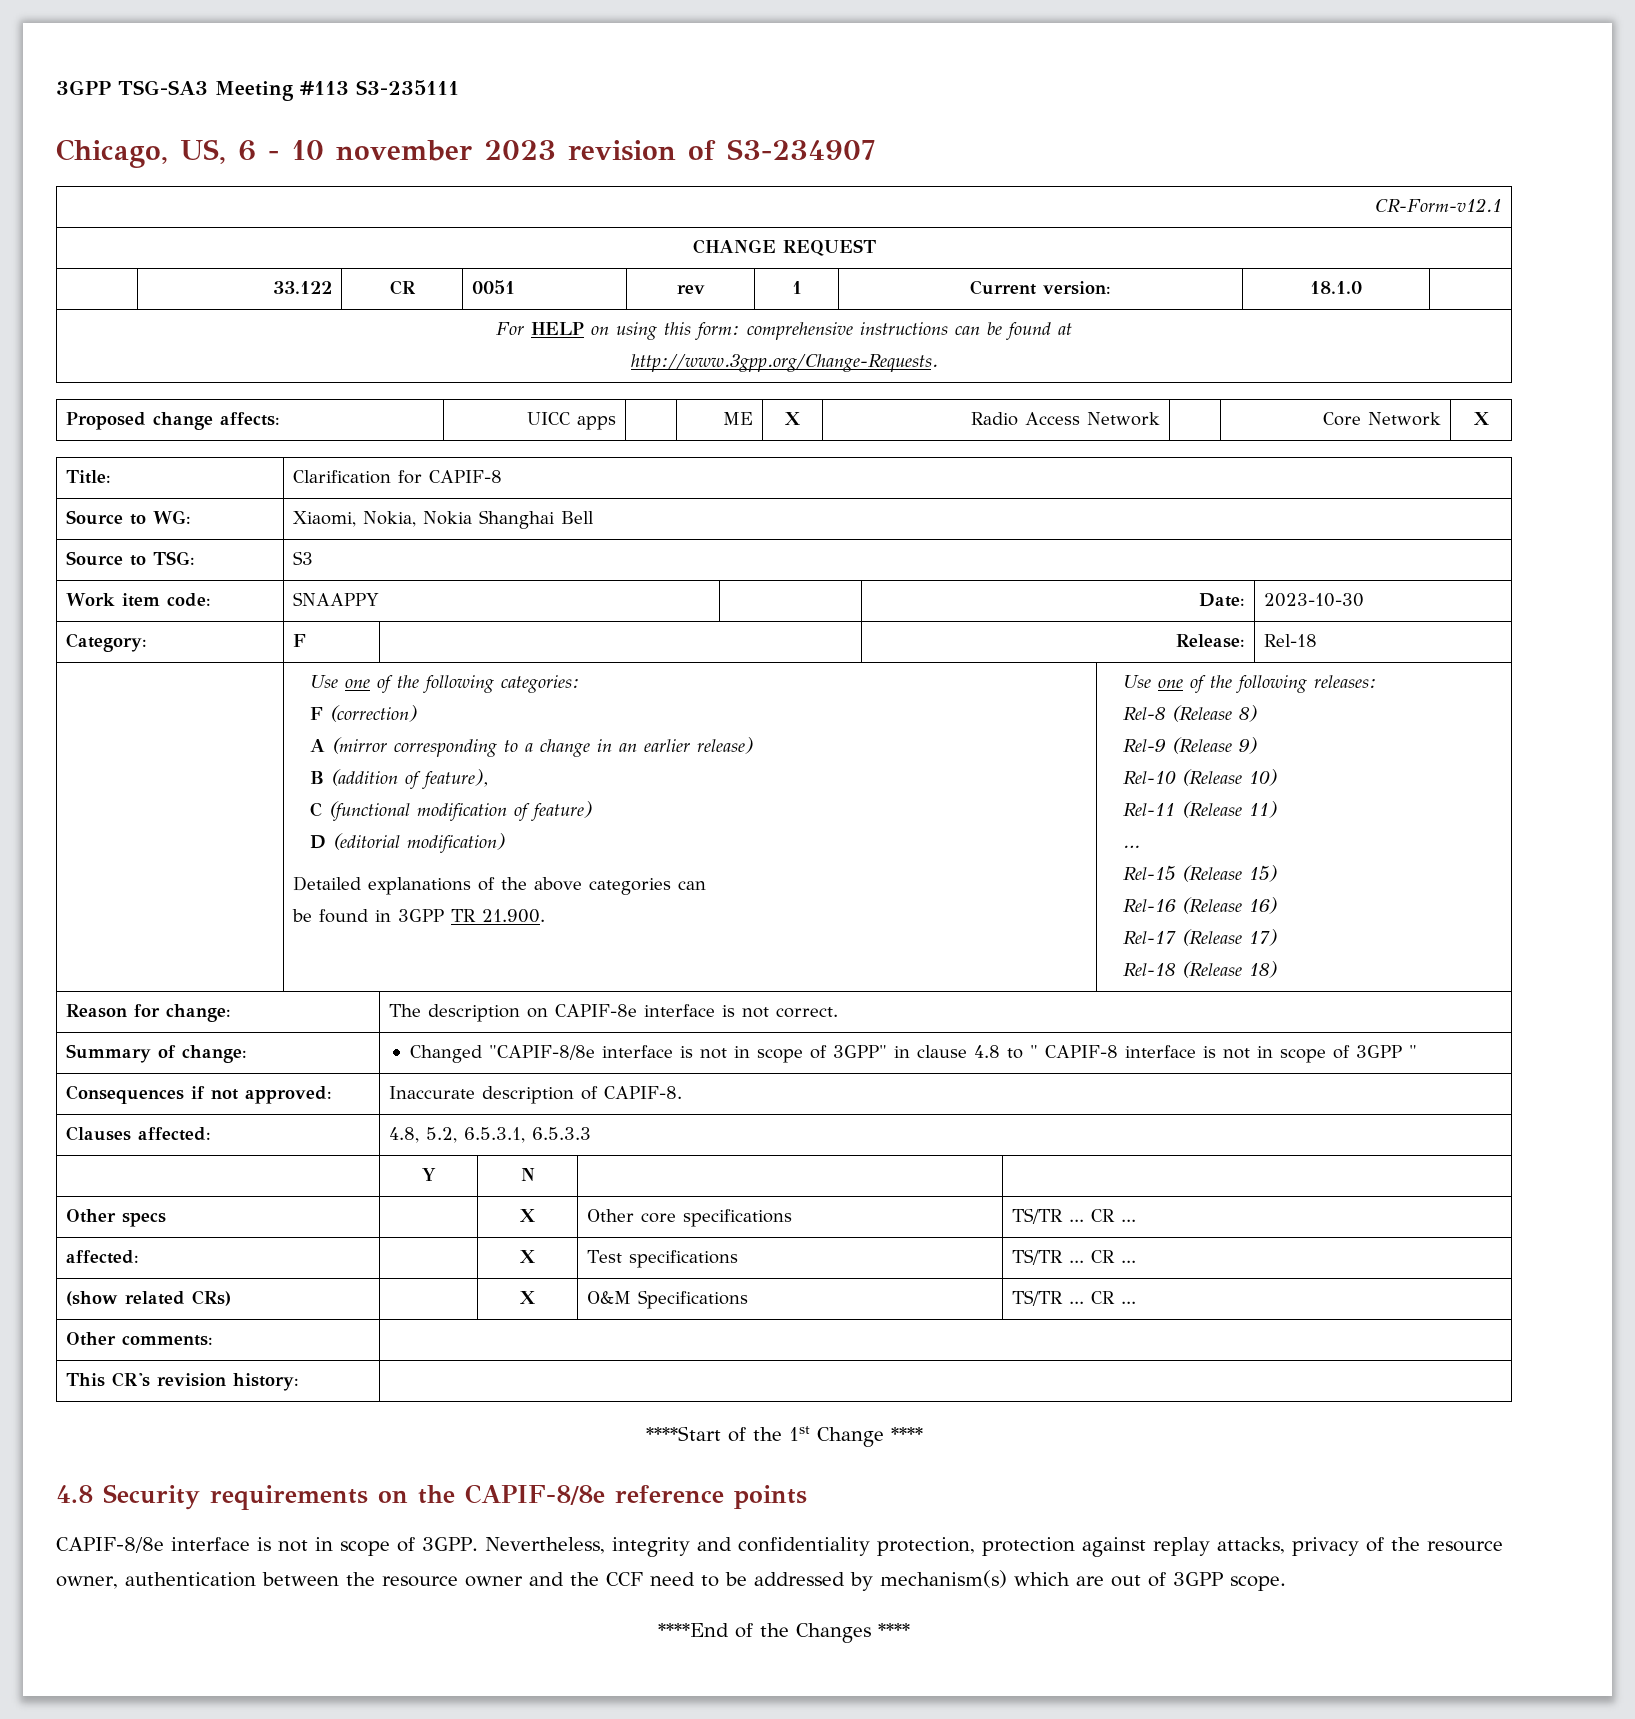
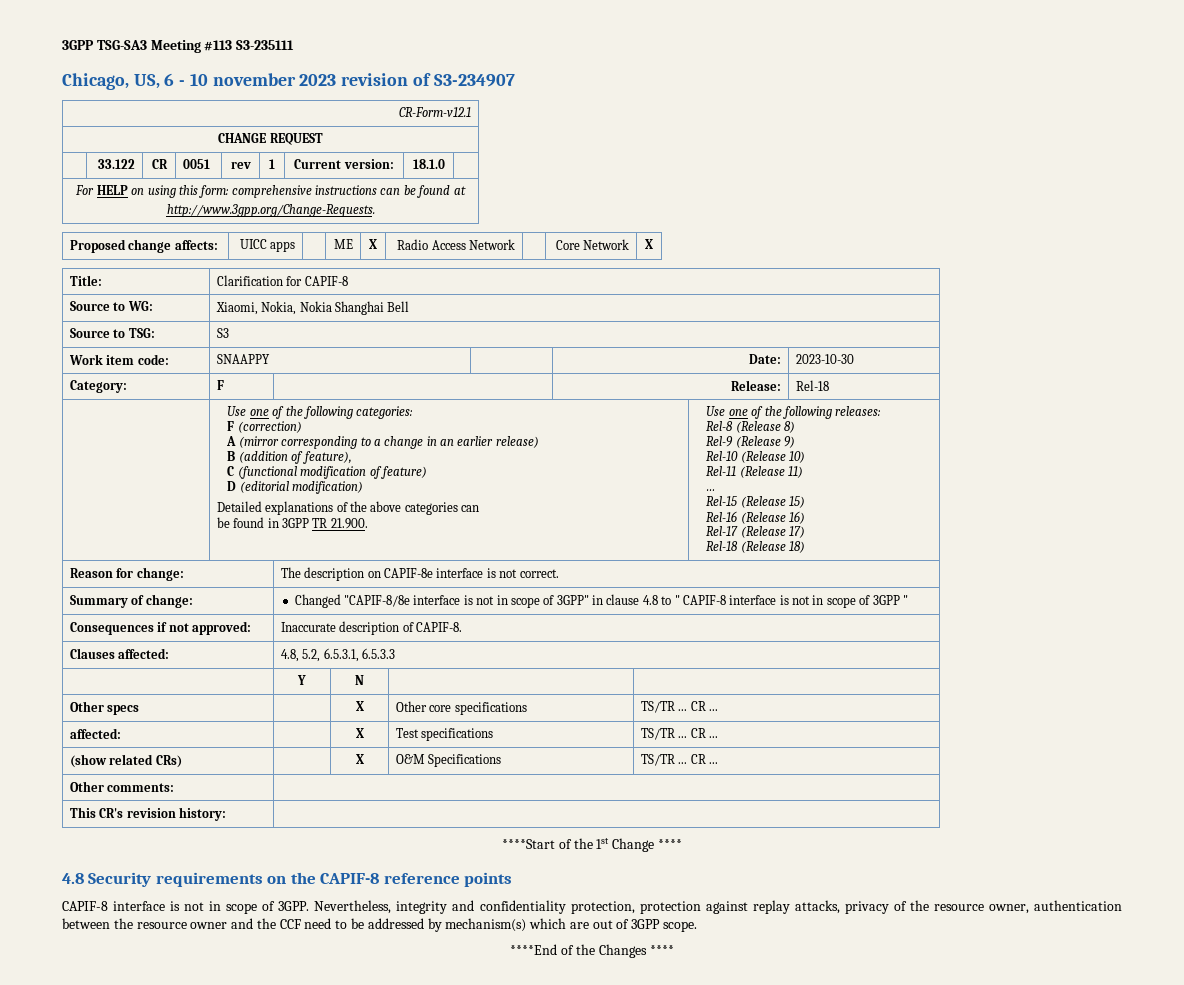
- 4.8 Security requirements on the CAPIF-8/8e reference points
+ 4.8 Security requirements on the CAPIF-8 reference points
- CAPIF-8/8e interface is not in scope of 3GPP.
+ CAPIF-8 interface is not in scope of 3GPP.

